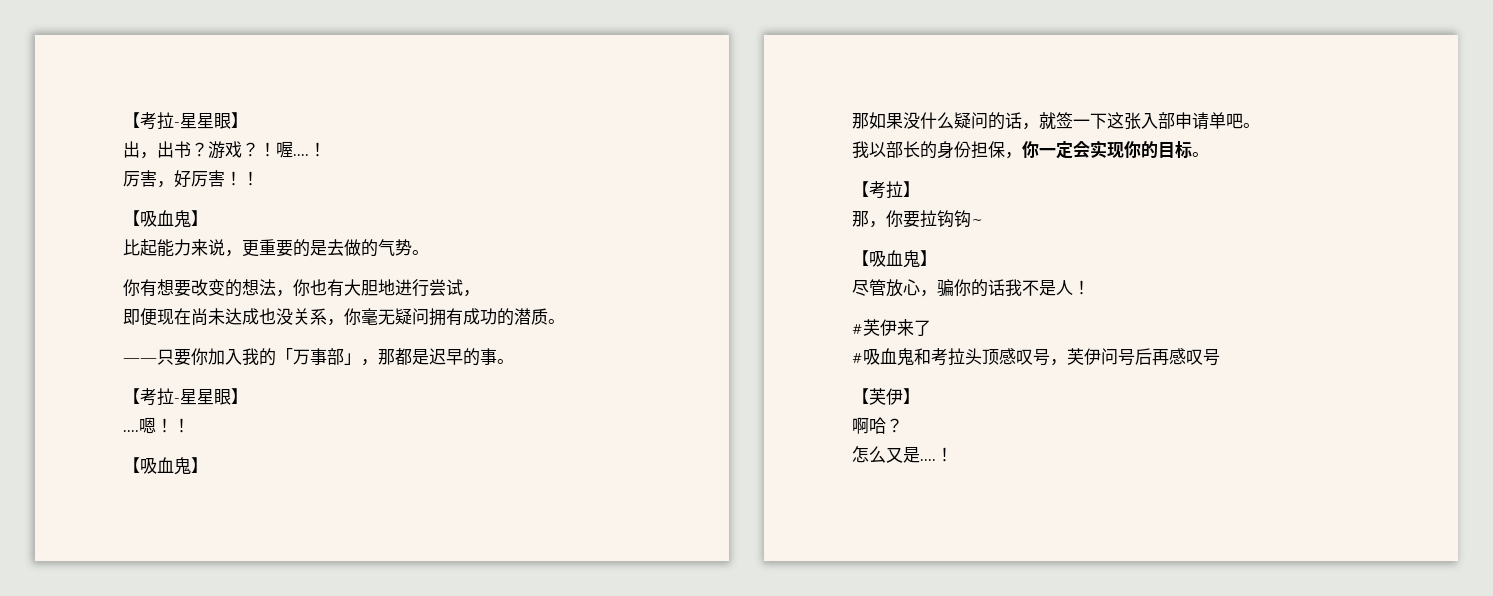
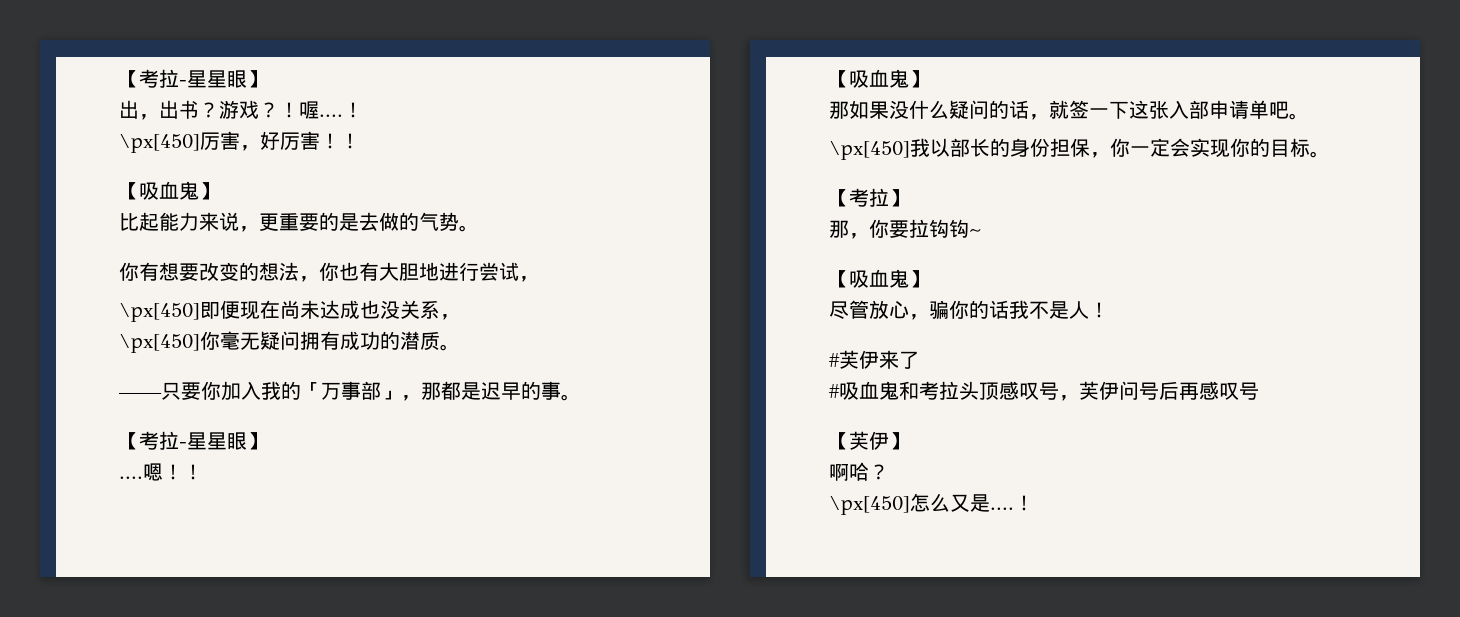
- 厉害，好厉害！
+ \px[450]厉害，好厉害！
- 即便现在尚未达成也没关系，你毫无疑问拥有成功的潜质。
+ \px[450]即便现在尚未达成也没关系，
+ \px[450]你毫无疑问拥有成功的潜质。
- 我以部长的身份担保，你一定会实现你的目标。
+ \px[450]我以部长的身份担保，你一定会实现你的目标。
- 怎么又是....
+ \px[450]怎么又是....

